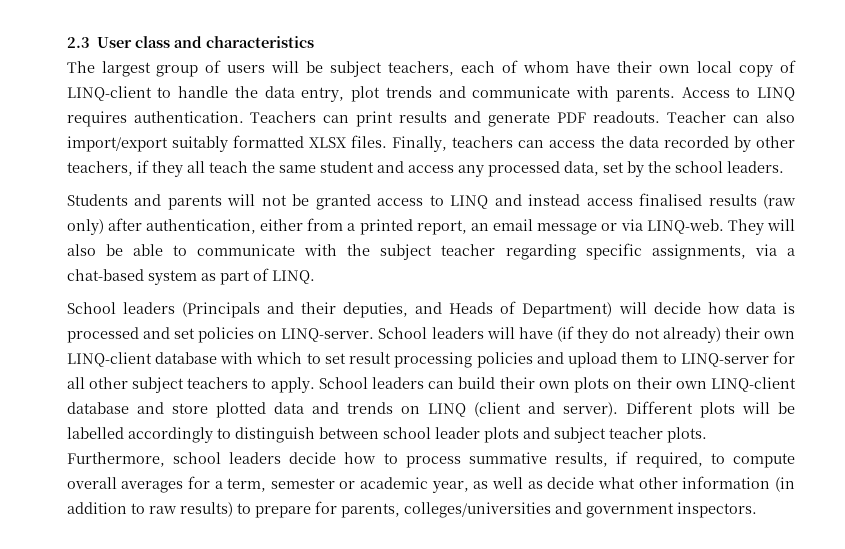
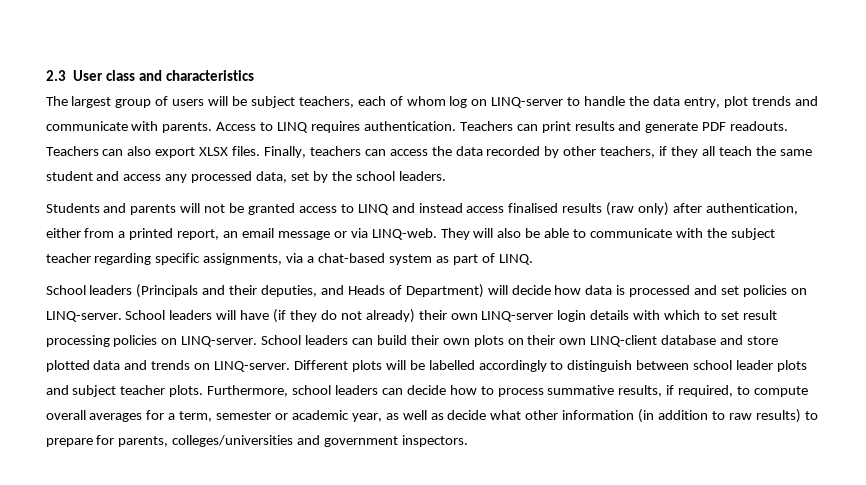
- The largest group of users will be subject teachers, each of whom have their own local copy of LINQ-client to handle the data entry, plot trends and communicate with parents.
+ The largest group of users will be subject teachers, each of whom log on LINQ-server to handle the data entry, plot trends and communicate with parents.
- Teacher can also import/export suitably formatted XLSX files.
+ Teachers can also export XLSX files.
- School leaders will have (if they do not already) their own LINQ-client database with which to set result processing policies and upload them to LINQ-server for all other subject teachers to apply.
+ School leaders will have (if they do not already) their own LINQ-server login details with which to set result processing policies on LINQ-server.
- School leaders can build their own plots on their own LINQ-client database and store plotted data and trends on LINQ (client and server).
+ School leaders can build their own plots on their own LINQ-client database and store plotted data and trends on LINQ-server.
- Furthermore, school leaders decide how to process summative results, if required, to compute overall averages for a term, semester or academic year, as well as decide what other information (in addition to raw results) to prepare for parents, colleges/universities and government inspectors.
+ Furthermore, school leaders can decide how to process summative results, if required, to compute overall averages for a term, semester or academic year, as well as decide what other information (in addition to raw results) to prepare for parents, colleges/universities and government inspectors.

